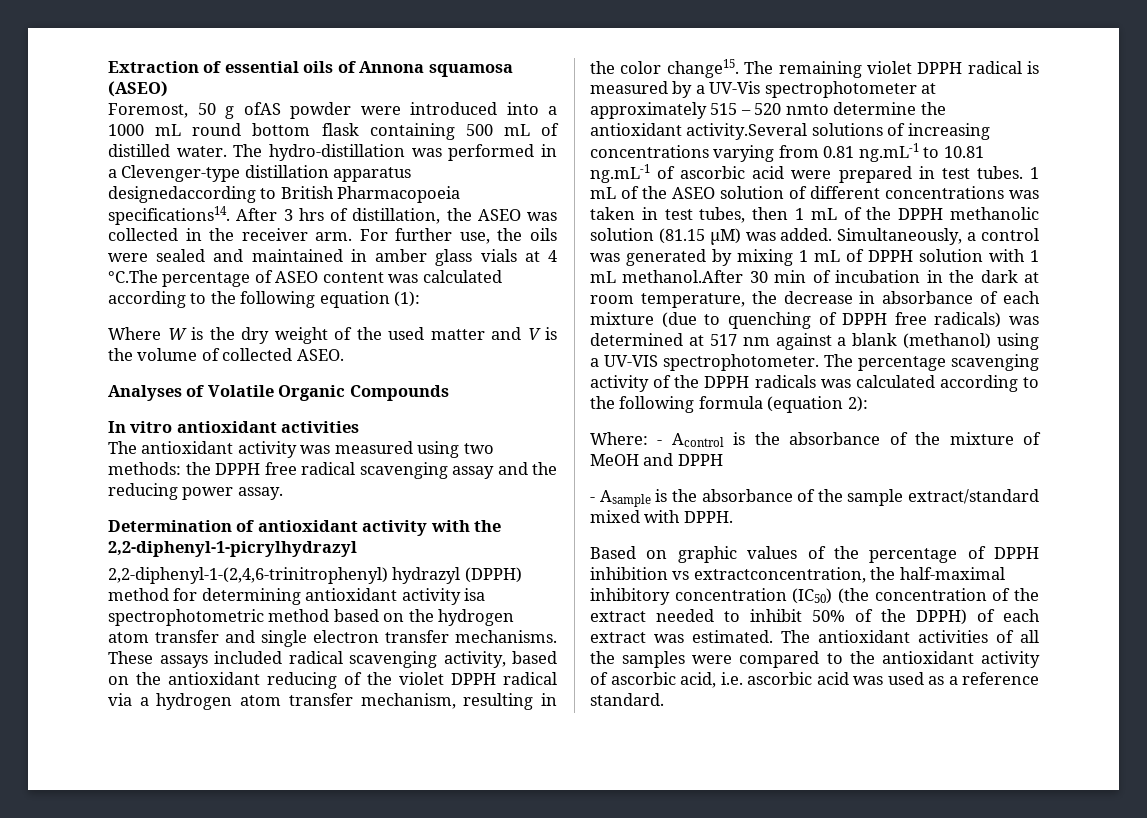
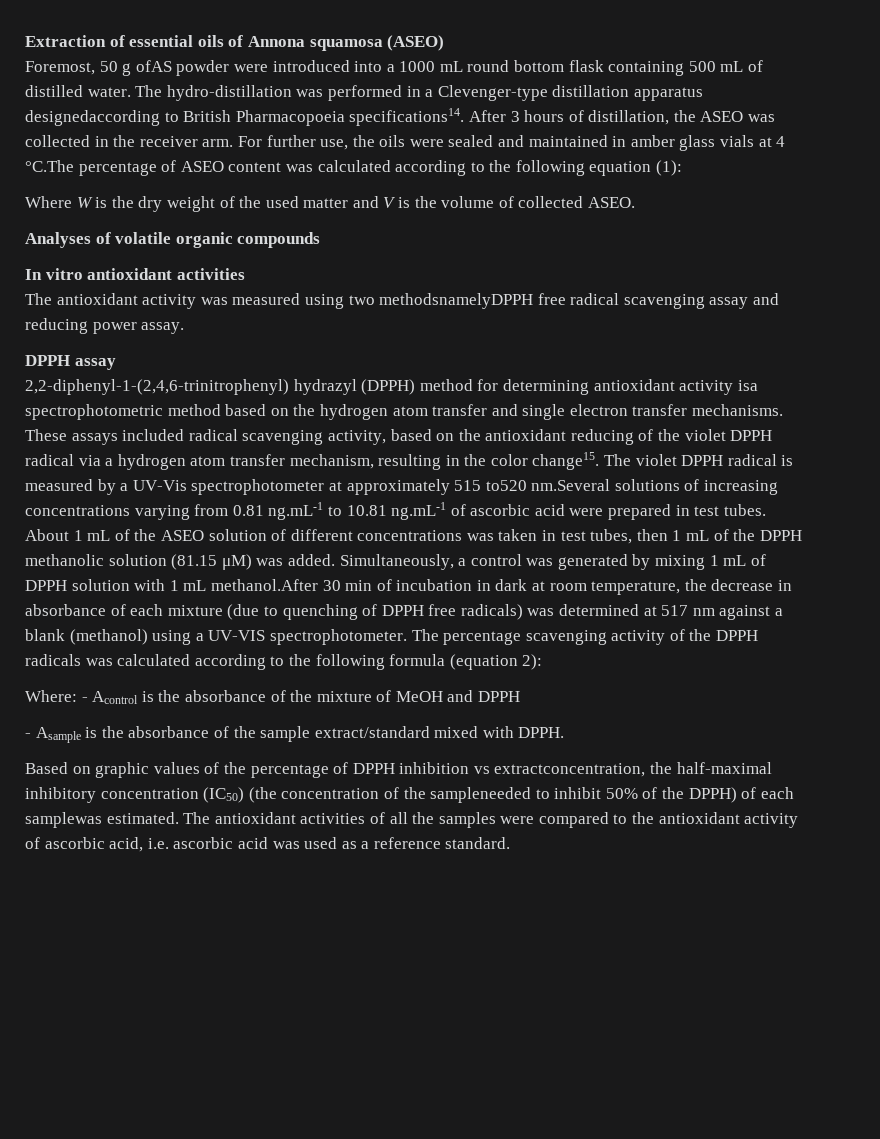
- After 3 hrs of distillation, the ASEO was collected in the receiver arm.
+ After 3 hours of distillation, the ASEO was collected in the receiver arm.
- Analyses of Volatile Organic Compounds
+ Analyses of volatile organic compounds
- The antioxidant activity was measured using two methods: the DPPH free radical scavenging assay and the reducing power assay.
+ The antioxidant activity was measured using two methodsnamelyDPPH free radical scavenging assay and reducing power assay.
- Determination of antioxidant activity with the 2,2-diphenyl-1-picrylhydrazyl
+ DPPH assay
- The remaining violet DPPH radical is measured by a UV-Vis spectrophotometer at approximately 515 – 520 nmto determine the antioxidant activity.Several solutions of increasing concentrations varying from 0.81 ng.mL-1 to 10.81 ng.mL-1 of ascorbic acid were prepared in test tubes.
+ The violet DPPH radical is measured by a UV-Vis spectrophotometer at approximately 515 to520 nm.Several solutions of increasing concentrations varying from 0.81 ng.mL-1 to 10.81 ng.mL-1 of ascorbic acid were prepared in test tubes.
- 1 mL of the ASEO solution of different concentrations was taken in test tubes, then 1 mL of the DPPH methanolic solution (81.15 μM) was added.
+ About 1 mL of the ASEO solution of different concentrations was taken in test tubes, then 1 mL of the DPPH methanolic solution (81.15 μM) was added.
- Simultaneously, a control was generated by mixing 1 mL of DPPH solution with 1 mL methanol.After 30 min of incubation in the dark at room temperature, the decrease in absorbance of each mixture (due to quenching of DPPH free radicals) was determined at 517 nm against a blank (methanol) using a UV-VIS spectrophotometer.
+ Simultaneously, a control was generated by mixing 1 mL of DPPH solution with 1 mL methanol.After 30 min of incubation in dark at room temperature, the decrease in absorbance of each mixture (due to quenching of DPPH free radicals) was determined at 517 nm against a blank (methanol) using a UV-VIS spectrophotometer.
- Based on graphic values of the percentage of DPPH inhibition vs extractconcentration, the half-maximal inhibitory concentration (IC50) (the concentration of the extract needed to inhibit 50% of the DPPH) of each extract was estimated.
+ Based on graphic values of the percentage of DPPH inhibition vs extractconcentration, the half-maximal inhibitory concentration (IC50) (the concentration of the sampleneeded to inhibit 50% of the DPPH) of each samplewas estimated.

